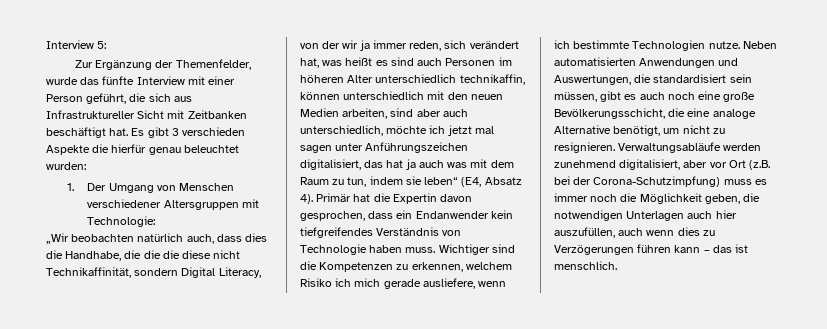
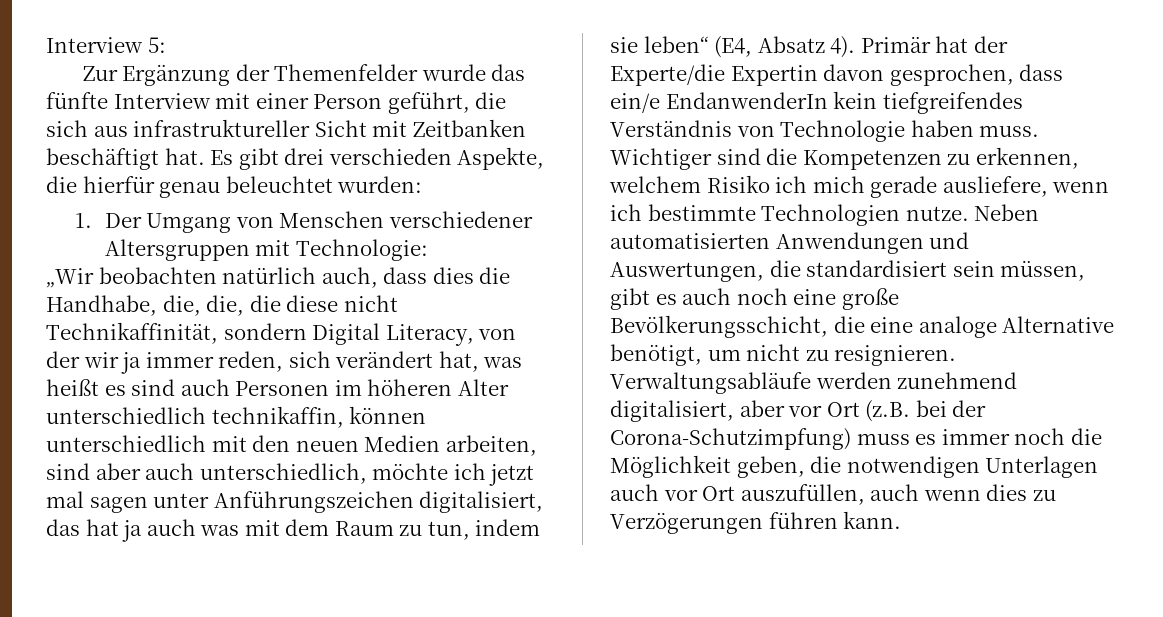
- Zur Ergänzung der Themenfelder, wurde das fünfte Interview mit einer Person geführt, die sich aus Infrastruktureller Sicht mit Zeitbanken beschäftigt hat.
+ Zur Ergänzung der Themenfelder wurde das fünfte Interview mit einer Person geführt, die sich aus infrastruktureller Sicht mit Zeitbanken beschäftigt hat.
- Es gibt 3 verschieden Aspekte die hierfür genau beleuchtet wurden:
+ Es gibt drei verschieden Aspekte, die hierfür genau beleuchtet wurden:
- „Wir beobachten natürlich auch, dass dies die Handhabe, die die die diese nicht Technikaffinität, sondern Digital Literacy, von der wir ja immer reden, sich verändert hat, was heißt es sind auch Personen im höheren Alter unterschiedlich technikaffin, können unterschiedlich mit den neuen Medien arbeiten, sind aber auch unterschiedlich, möchte ich jetzt mal sagen unter Anführungszeichen digitalisiert, das hat ja auch was mit dem Raum zu tun, indem sie leben“ (E4, Absatz 4).
+ „Wir beobachten natürlich auch, dass dies die Handhabe, die, die, die diese nicht Technikaffinität, sondern Digital Literacy, von der wir ja immer reden, sich verändert hat, was heißt es sind auch Personen im höheren Alter unterschiedlich technikaffin, können unterschiedlich mit den neuen Medien arbeiten, sind aber auch unterschiedlich, möchte ich jetzt mal sagen unter Anführungszeichen digitalisiert, das hat ja auch was mit dem Raum zu tun, indem sie leben“ (E4, Absatz 4).
- Primär hat die Expertin davon gesprochen, dass ein Endanwender kein tiefgreifendes Verständnis von Technologie haben muss.
+ Primär hat der Experte/die Expertin davon gesprochen, dass ein/e EndanwenderIn kein tiefgreifendes Verständnis von Technologie haben muss.
- Verwaltungsabläufe werden zunehmend digitalisiert, aber vor Ort (z.B. bei der Corona-Schutzimpfung) muss es immer noch die Möglichkeit geben, die notwendigen Unterlagen auch hier auszufüllen, auch wenn dies zu Verzögerungen führen kann – das ist menschlich.
+ Verwaltungsabläufe werden zunehmend digitalisiert, aber vor Ort (z.B. bei der Corona-Schutzimpfung) muss es immer noch die Möglichkeit geben, die notwendigen Unterlagen auch vor Ort auszufüllen, auch wenn dies zu Verzögerungen führen kann.

